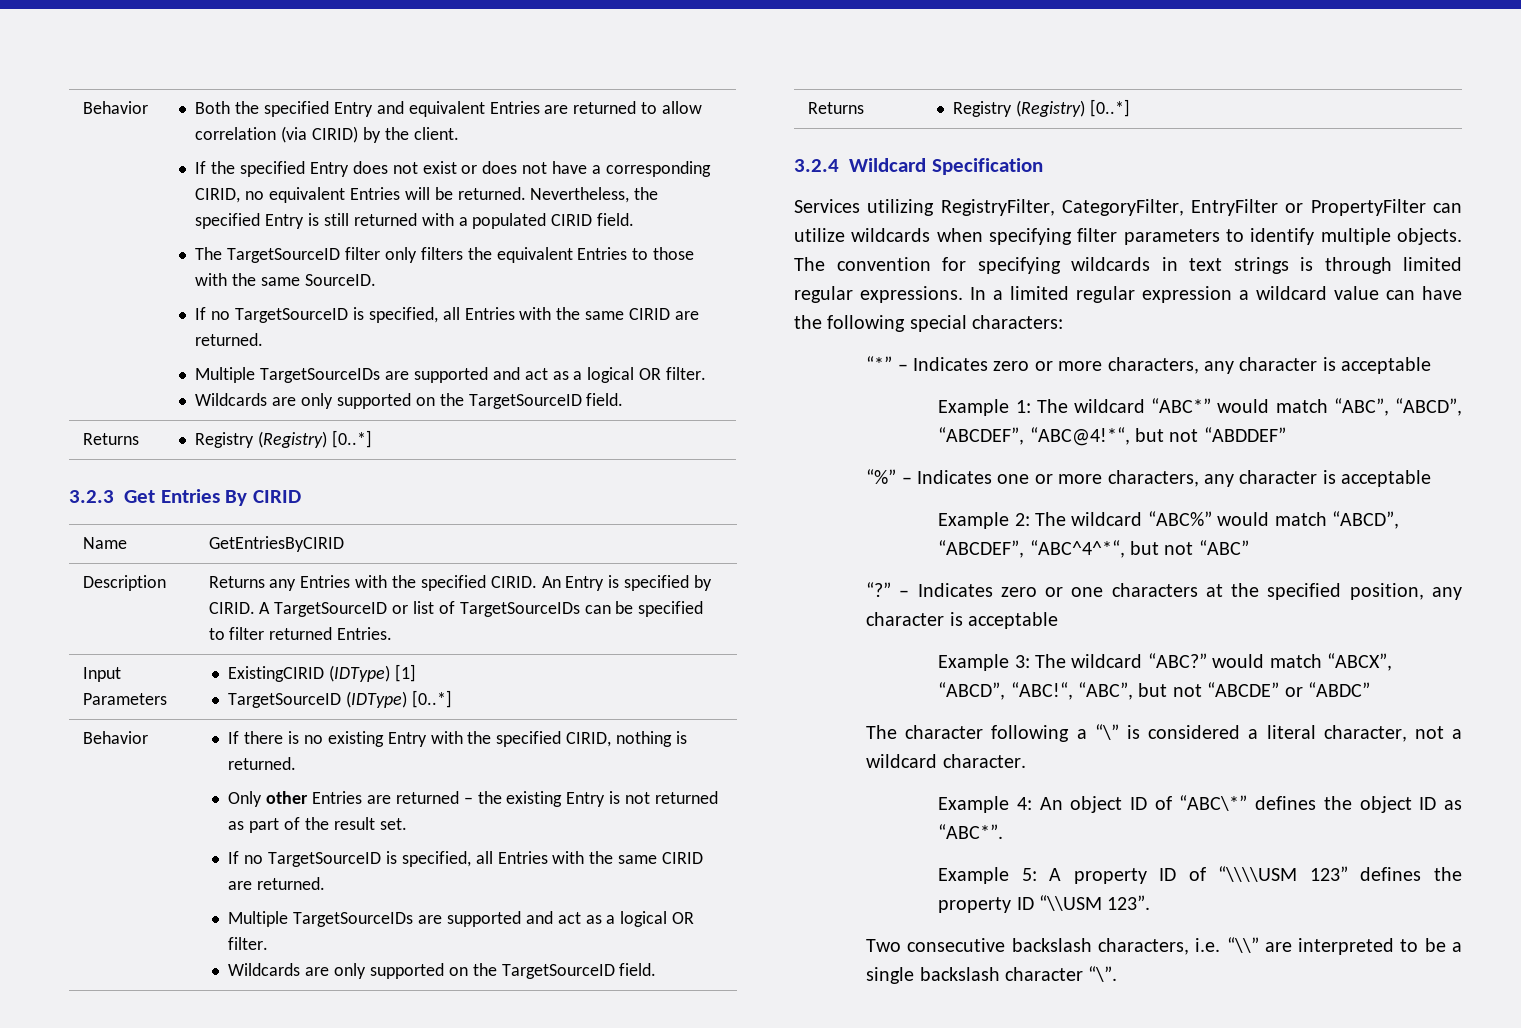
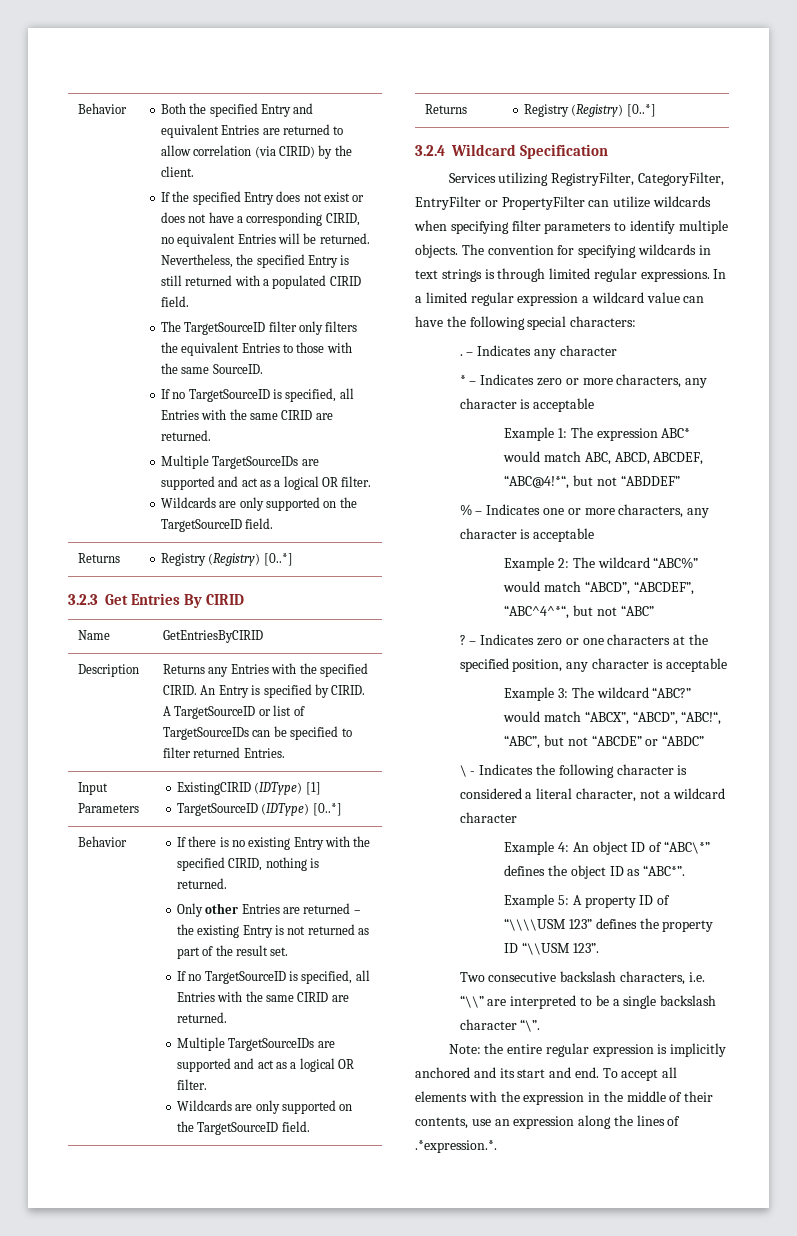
- “*” – Indicates zero or more characters, any character is acceptable
+ . – Indicates any character
+ * – Indicates zero or more characters, any character is acceptable
- Example 1: The wildcard “ABC*” would match “ABC”, “ABCD”, “ABCDEF”, “ABC@4!*“, but not “ABDDEF”
+ Example 1: The expression ABC* would match ABC, ABCD, ABCDEF, “ABC@4!*“, but not “ABDDEF”
- “%” – Indicates one or more characters, any character is acceptable
+ % – Indicates one or more characters, any character is acceptable
- “?”
+ ?
- The character following a “\” is considered a literal character, not a wildcard character.
+ \ - Indicates the following character is considered a literal character, not a wildcard character
+ Note: the entire regular expression is implicitly anchored and its start and end. To accept all elements with the expression in the middle of their contents, use an expression along the lines of .*expression.*.

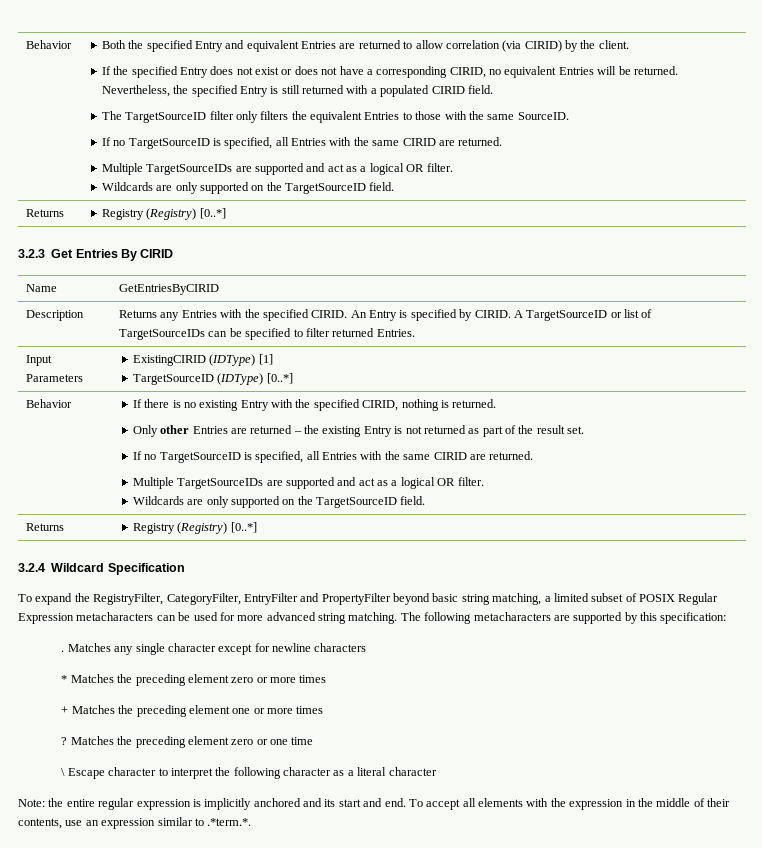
- Services utilizing RegistryFilter, CategoryFilter, EntryFilter or PropertyFilter can utilize wildcards when specifying filter parameters to identify multiple objects. The convention for specifying wildcards in text strings is through limited regular expressions. In a limited regular expression a wildcard value can have the following special characters:
- . – Indicates any character
- * – Indicates zero or more characters, any character is acceptable
- Example 1: The expression ABC* would match ABC, ABCD, ABCDEF, “ABC@4!*“, but not “ABDDEF”
- % – Indicates one or more characters, any character is acceptable
- Example 2: The wildcard “ABC%” would match “ABCD”, “ABCDEF”, “ABC^4^*“, but not “ABC”
- ? – Indicates zero or one characters at the specified position, any character is acceptable
- Example 3: The wildcard “ABC?” would match “ABCX”, “ABCD”, “ABC!“, “ABC”, but not “ABCDE” or “ABDC”
- \ - Indicates the following character is considered a literal character, not a wildcard character
- Example 4: An object ID of “ABC\*” defines the object ID as “ABC*”.
- Example 5: A property ID of “\\\\USM 123” defines the property ID “\\USM 123”.
- Two consecutive backslash characters, i.e. “\\” are interpreted to be a single backslash character “\”.
+ To expand the RegistryFilter, CategoryFilter, EntryFilter and PropertyFilter beyond basic string matching, a limited subset of POSIX Regular Expression metacharacters can be used for more advanced string matching. The following metacharacters are supported by this specification:
+ . Matches any single character except for newline characters
+ * Matches the preceding element zero or more times
+ + Matches the preceding element one or more times
+ ? Matches the preceding element zero or one time
+ \ Escape character to interpret the following character as a literal character
- To accept all elements with the expression in the middle of their contents, use an expression along the lines of .*expression.*.
+ To accept all elements with the expression in the middle of their contents, use an expression similar to .*term.*.

